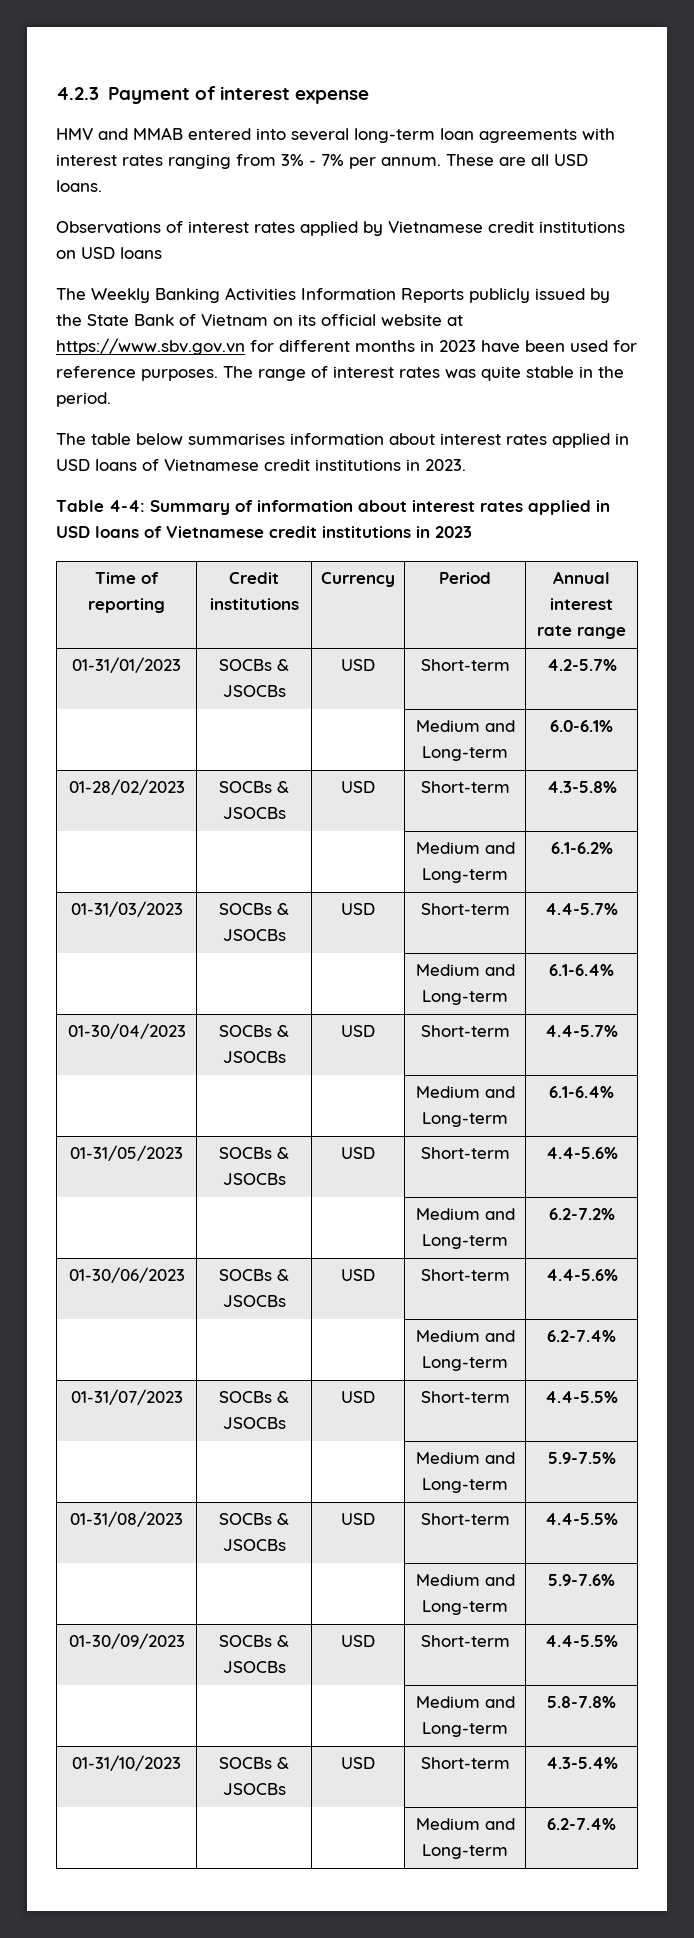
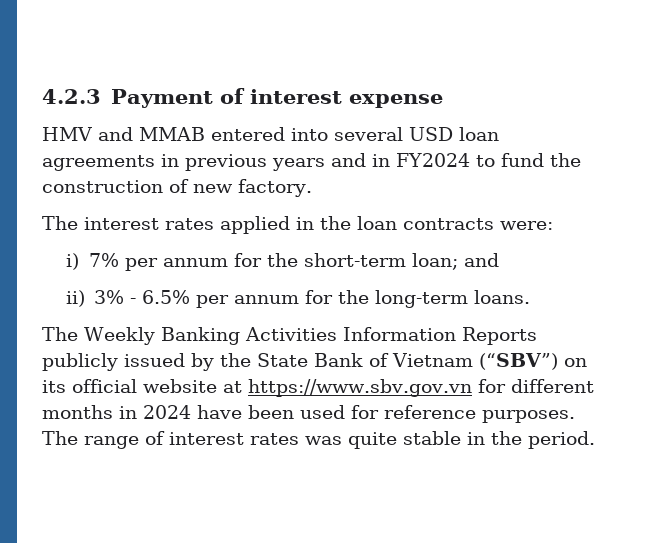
- HMV and MMAB entered into several long-term loan agreements with interest rates ranging from 3% - 7% per annum. These are all USD loans.
- Observations of interest rates applied by Vietnamese credit institutions on USD loans
+ HMV and MMAB entered into several USD loan agreements in previous years and in FY2024 to fund the construction of new factory.
+ The interest rates applied in the loan contracts were:
+ i) 7% per annum for the short-term loan; and
+ ii) 3% - 6.5% per annum for the long-term loans.
- The Weekly Banking Activities Information Reports publicly issued by the State Bank of Vietnam on its official website at https://www.sbv.gov.vn for different months in 2023 have been used for reference purposes.
+ The Weekly Banking Activities Information Reports publicly issued by the State Bank of Vietnam (“SBV”) on its official website at https://www.sbv.gov.vn for different months in 2024 have been used for reference purposes.
- The table below summarises information about interest rates applied in USD loans of Vietnamese credit institutions in 2023.
- Table 4-4: Summary of information about interest rates applied in USD loans of Vietnamese credit institutions in 2023
- Time of reporting | Credit institutions | Currency | Period | Annual interest rate range
- 01-31/01/2023 | SOCBs & JSOCBs | USD | Short-term | 4.2-5.7%
- | | | Medium and Long-term | 6.0-6.1%
- 01-28/02/2023 | SOCBs & JSOCBs | USD | Short-term | 4.3-5.8%
- | | | Medium and Long-term | 6.1-6.2%
- 01-31/03/2023 | SOCBs & JSOCBs | USD | Short-term | 4.4-5.7%
- | | | Medium and Long-term | 6.1-6.4%
- 01-30/04/2023 | SOCBs & JSOCBs | USD | Short-term | 4.4-5.7%
- | | | Medium and Long-term | 6.1-6.4%
- 01-31/05/2023 | SOCBs & JSOCBs | USD | Short-term | 4.4-5.6%
- | | | Medium and Long-term | 6.2-7.2%
- 01-30/06/2023 | SOCBs & JSOCBs | USD | Short-term | 4.4-5.6%
- | | | Medium and Long-term | 6.2-7.4%
- 01-31/07/2023 | SOCBs & JSOCBs | USD | Short-term | 4.4-5.5%
- | | | Medium and Long-term | 5.9-7.5%
- 01-31/08/2023 | SOCBs & JSOCBs | USD | Short-term | 4.4-5.5%
- | | | Medium and Long-term | 5.9-7.6%
- 01-30/09/2023 | SOCBs & JSOCBs | USD | Short-term | 4.4-5.5%
- | | | Medium and Long-term | 5.8-7.8%
- 01-31/10/2023 | SOCBs & JSOCBs | USD | Short-term | 4.3-5.4%
- | | | Medium and Long-term | 6.2-7.4%

